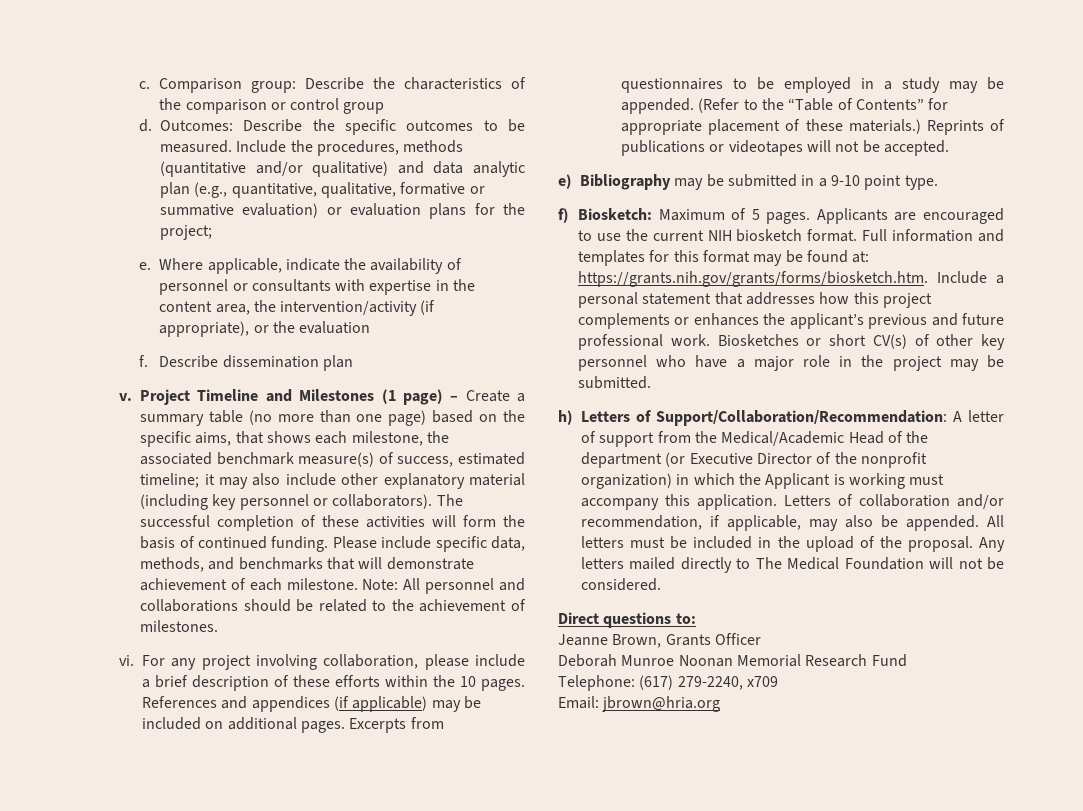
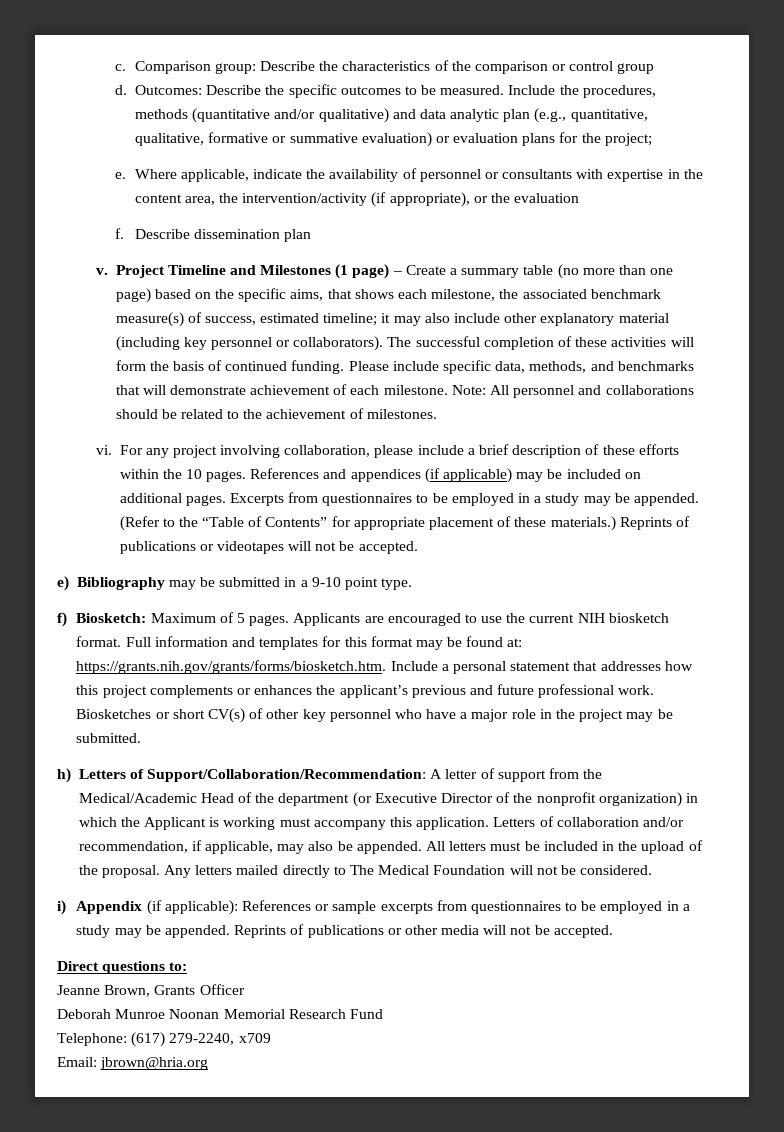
+ i) Appendix (if applicable): References or sample excerpts from questionnaires to be employed in a study may be appended. Reprints of publications or other media will not be accepted.

